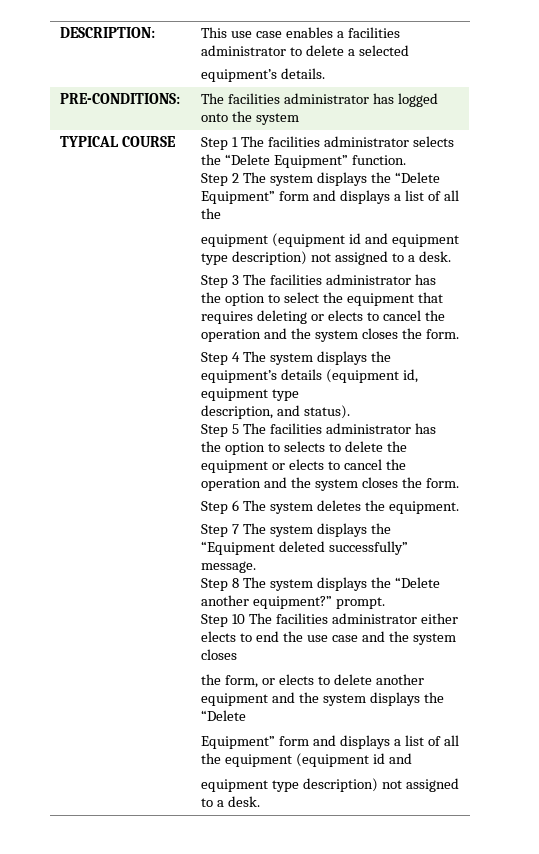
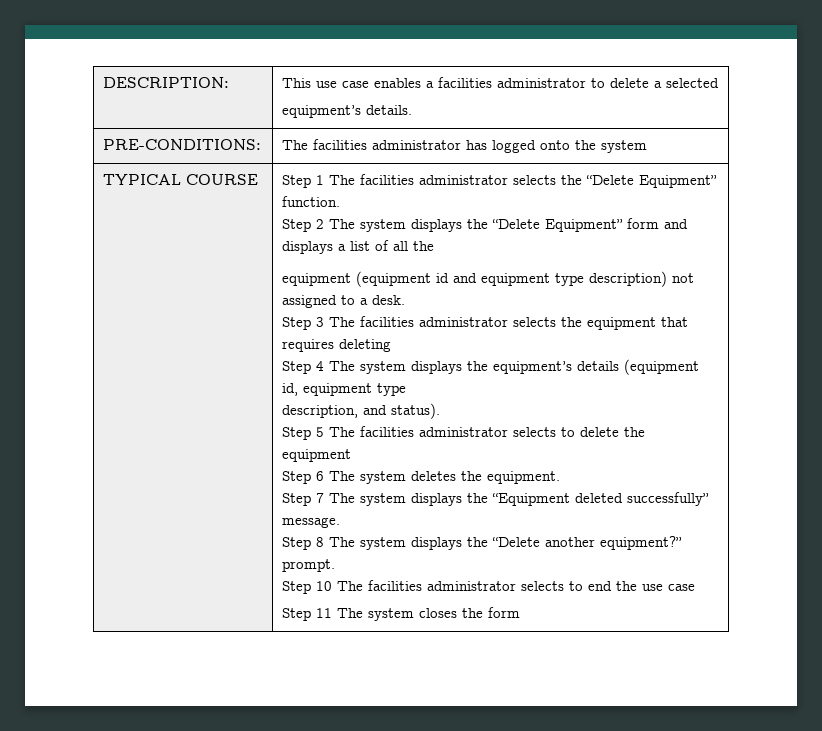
- Step 3 The facilities administrator has the option to select the equipment that requires deleting or elects to cancel the operation and the system closes the form.
+ Step 3 The facilities administrator selects the equipment that requires deleting
- Step 5 The facilities administrator has the option to selects to delete the equipment or elects to cancel the operation and the system closes the form.
+ Step 5 The facilities administrator selects to delete the equipment
- Step 10 The facilities administrator either elects to end the use case and the system closes
- the form, or elects to delete another equipment and the system displays the “Delete
- Equipment” form and displays a list of all the equipment (equipment id and
- equipment type description) not assigned to a desk.
+ Step 10 The facilities administrator selects to end the use case
+ Step 11 The system closes the form

